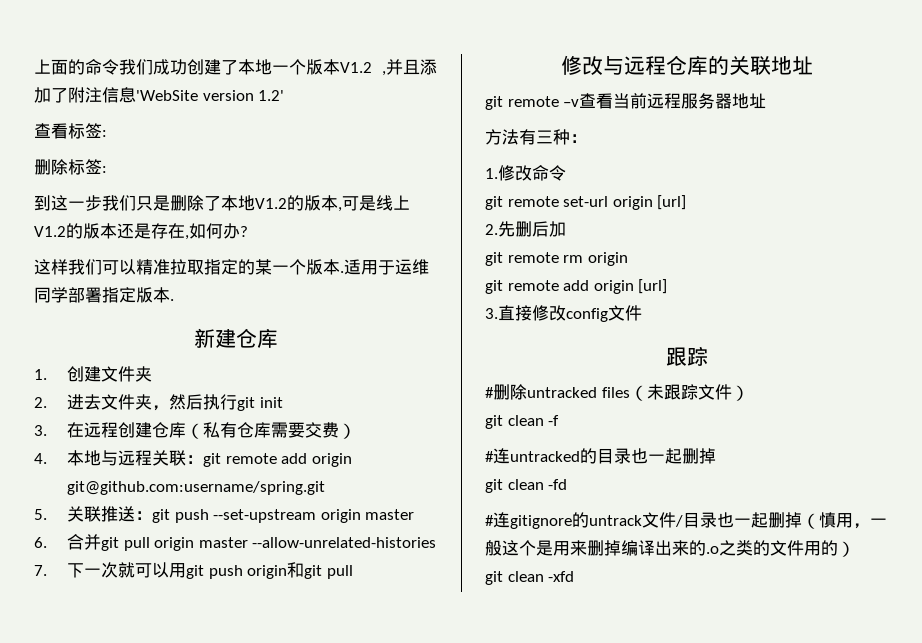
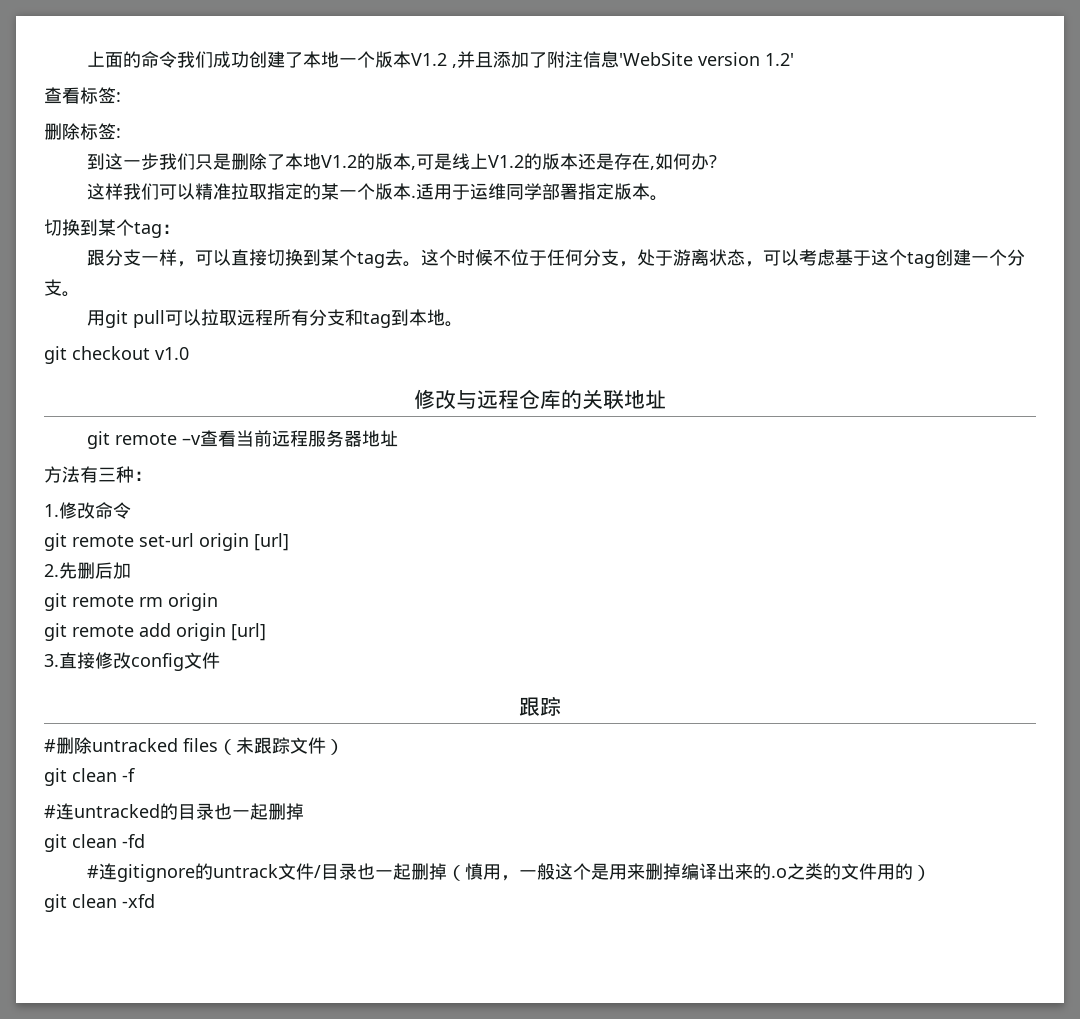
- 适用于运维同学部署指定版本.
- 新建仓库
- 1.创建文件夹
- 2.进去文件夹，然后执行git init
- 3.在远程创建仓库（私有仓库需要交费）
- 4.本地与远程关联：git remote add origin git@github.com:username/spring.git
- 5.关联推送：git push --set-upstream origin master
- 6.合并git pull origin master --allow-unrelated-histories
- 7.下一次就可以用git push origin和git pull
+ 适用于运维同学部署指定版本。
+ 切换到某个tag：
+ 跟分支一样，可以直接切换到某个tag去。这个时候不位于任何分支，处于游离状态，可以考虑基于这个tag创建一个分支。
+ 用git pull可以拉取远程所有分支和tag到本地。
+ git checkout v1.0

